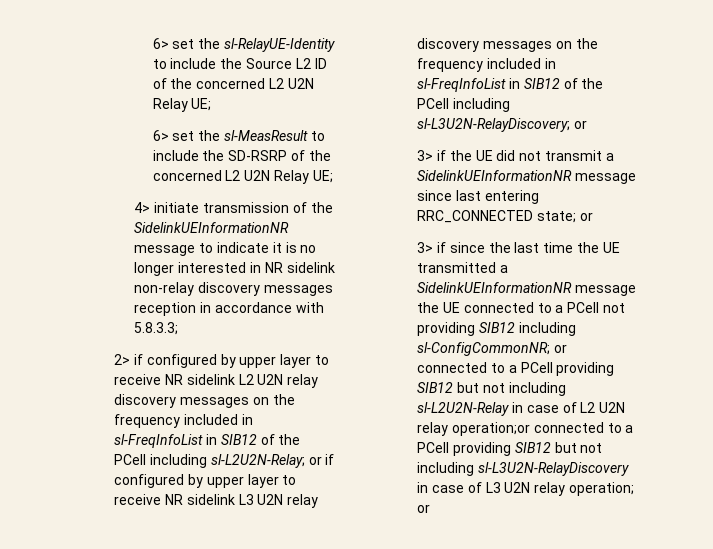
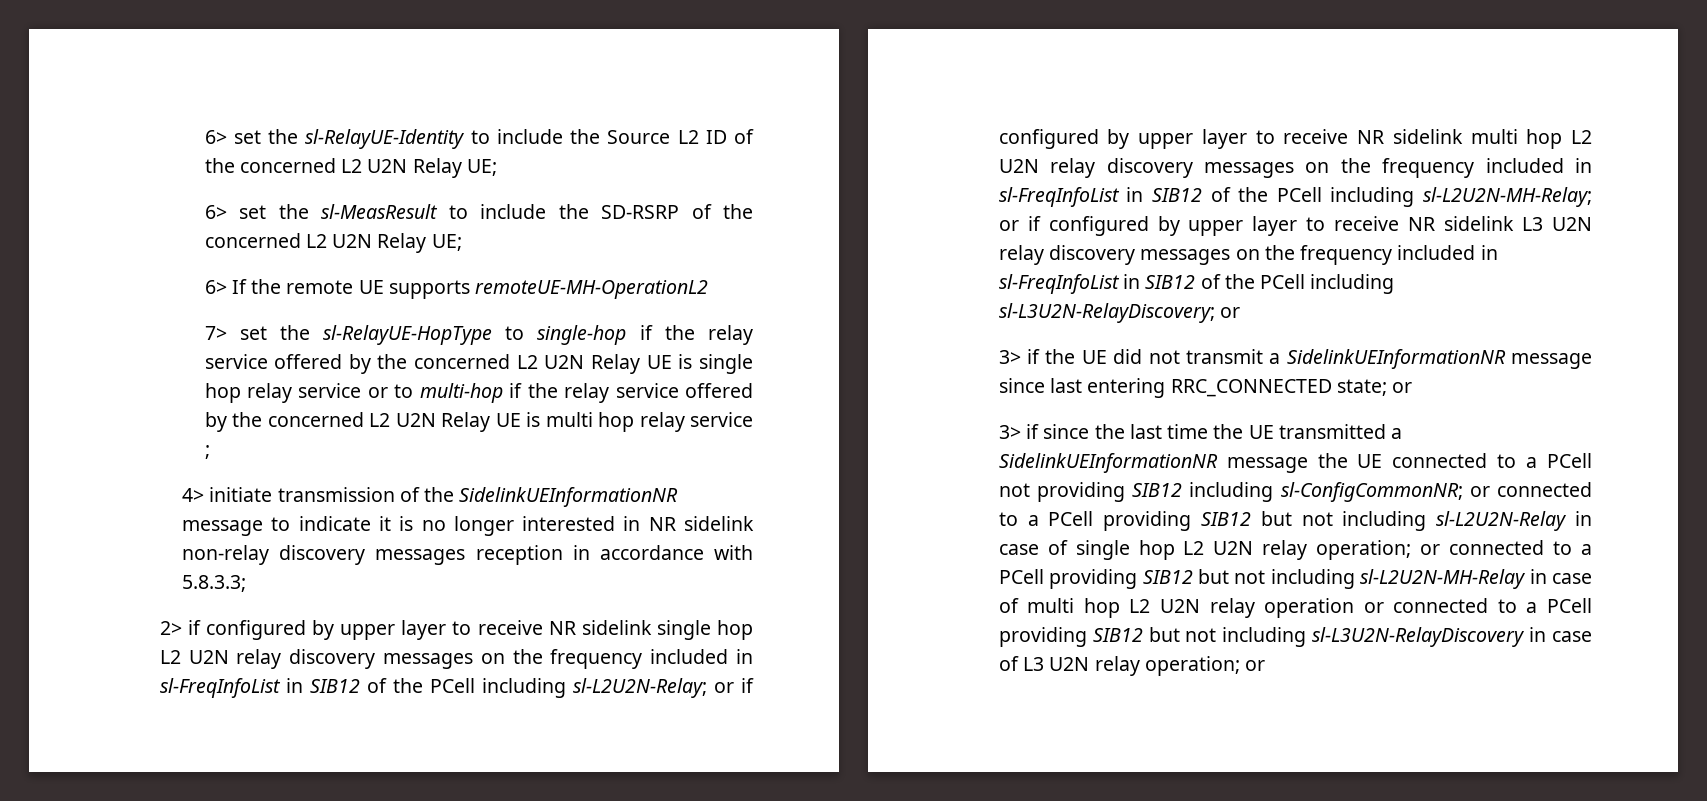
+ 6> If the remote UE supports remoteUE-MH-OperationL2
+ 7> set the sl-RelayUE-HopType to single-hop if the relay service offered by the concerned L2 U2N Relay UE is single hop relay service or to multi-hop if the relay service offered by the concerned L2 U2N Relay UE is multi hop relay service ;
- 2> if configured by upper layer to receive NR sidelink L2 U2N relay discovery messages on the frequency included in sl-FreqInfoList in SIB12 of the PCell including sl-L2U2N-Relay; or if configured by upper layer to receive NR sidelink L3 U2N relay discovery messages on the frequency included in sl-FreqInfoList in SIB12 of the PCell including sl-L3U2N-RelayDiscovery; or
+ 2> if configured by upper layer to receive NR sidelink single hop L2 U2N relay discovery messages on the frequency included in sl-FreqInfoList in SIB12 of the PCell including sl-L2U2N-Relay; or if configured by upper layer to receive NR sidelink multi hop L2 U2N relay discovery messages on the frequency included in sl-FreqInfoList in SIB12 of the PCell including sl-L2U2N-MH-Relay; or if configured by upper layer to receive NR sidelink L3 U2N relay discovery messages on the frequency included in sl-FreqInfoList in SIB12 of the PCell including sl-L3U2N-RelayDiscovery; or
- 3> if since the last time the UE transmitted a SidelinkUEInformationNR message the UE connected to a PCell not providing SIB12 including sl-ConfigCommonNR; or connected to a PCell providing SIB12 but not including sl-L2U2N-Relay in case of L2 U2N relay operation;or connected to a PCell providing SIB12 but not including sl-L3U2N-RelayDiscovery in case of L3 U2N relay operation; or
+ 3> if since the last time the UE transmitted a SidelinkUEInformationNR message the UE connected to a PCell not providing SIB12 including sl-ConfigCommonNR; or connected to a PCell providing SIB12 but not including sl-L2U2N-Relay in case of single hop L2 U2N relay operation; or connected to a PCell providing SIB12 but not including sl-L2U2N-MH-Relay in case of multi hop L2 U2N relay operation or connected to a PCell providing SIB12 but not including sl-L3U2N-RelayDiscovery in case of L3 U2N relay operation; or

